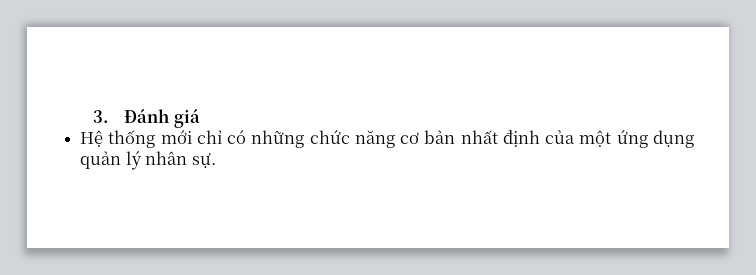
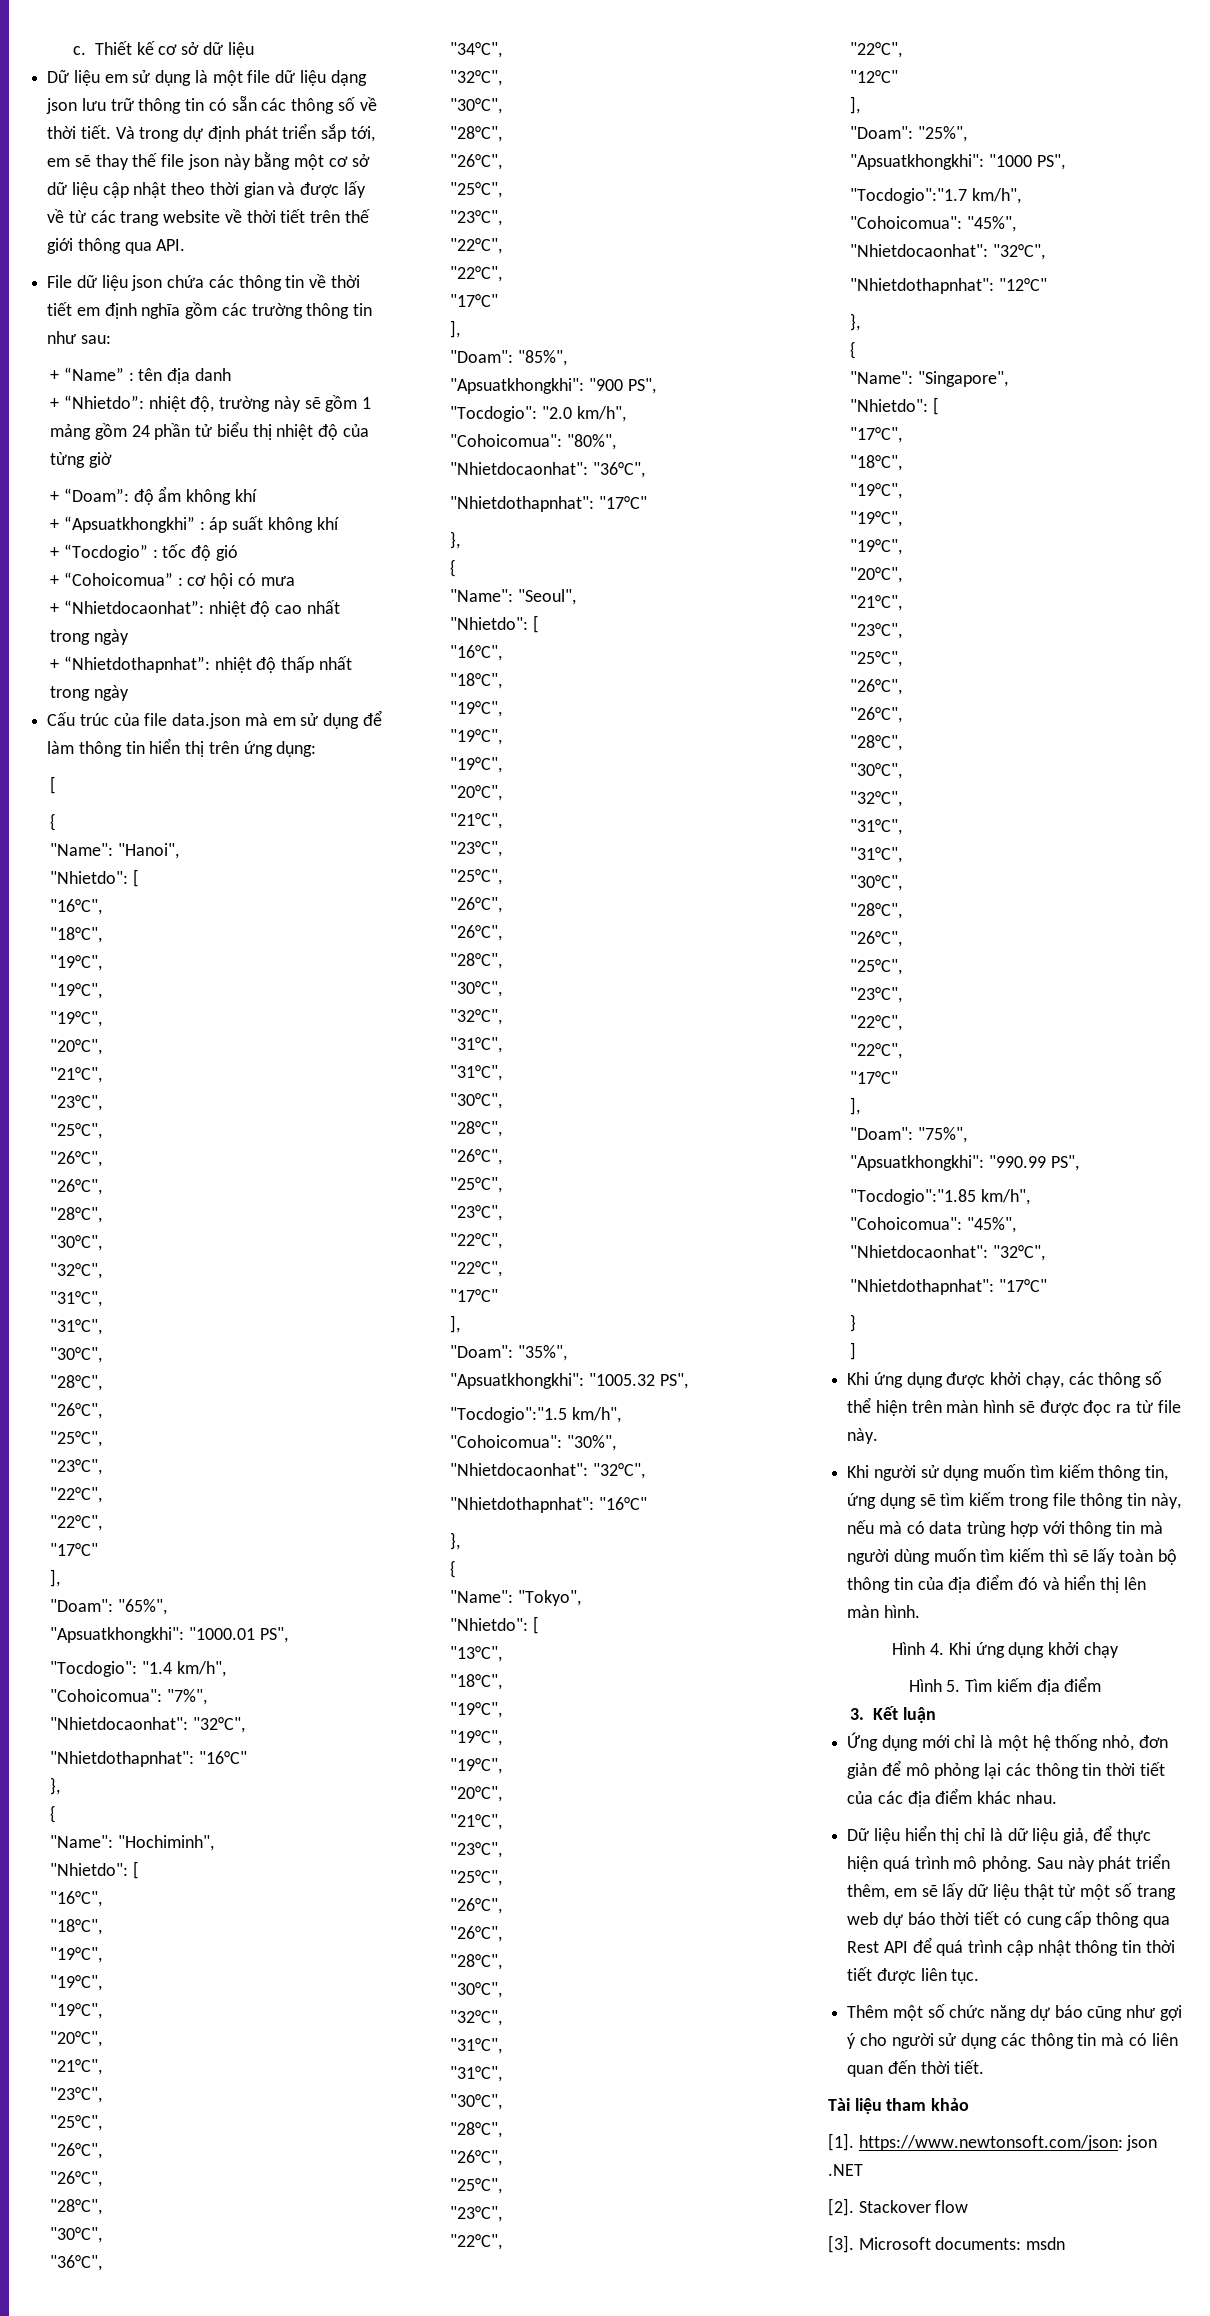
- 3. Đánh giá
- Hệ thống mới chỉ có những chức năng cơ bản nhất định của một ứng dụng quản lý nhân sự.
+ c. Thiết kế cơ sở dữ liệu
+ Dữ liệu em sử dụng là một file dữ liệu dạng json lưu trữ thông tin có sẵn các thông số về thời tiết. Và trong dự định phát triển sắp tới, em sẽ thay thế file json này bằng một cơ sở dữ liệu cập nhật theo thời gian và được lấy về từ các trang website về thời tiết trên thế giới thông qua API.
+ File dữ liệu json chứa các thông tin về thời tiết em định nghĩa gồm các trường thông tin như sau:
+ + “Name” : tên địa danh
+ + “Nhietdo”: nhiệt độ, trường này sẽ gồm 1 mảng gồm 24 phần tử biểu thị nhiệt độ của từng giờ
+ + “Doam”: độ ẩm không khí
+ + “Apsuatkhongkhi” : áp suất không khí
+ + “Tocdogio” : tốc độ gió
+ + “Cohoicomua” : cơ hội có mưa
+ + “Nhietdocaonhat”: nhiệt độ cao nhất trong ngày
+ + “Nhietdothapnhat”: nhiệt độ thấp nhất trong ngày
+ Cấu trúc của file data.json mà em sử dụng để làm thông tin hiển thị trên ứng dụng:
+ [
+ {
+ "Name": "Hanoi",
+ "Nhietdo": [
+ "16°C",
+ "18°C",
+ "19°C",
+ "19°C",
+ "19°C",
+ "20°C",
+ "21°C",
+ "23°C",
+ "25°C",
+ "26°C",
+ "26°C",
+ "28°C",
+ "30°C",
+ "32°C",
+ "31°C",
+ "31°C",
+ "30°C",
+ "28°C",
+ "26°C",
+ "25°C",
+ "23°C",
+ "22°C",
+ "22°C",
+ "17°C"
+ ],
+ "Doam": "65%",
+ "Apsuatkhongkhi": "1000.01 PS",
+ "Tocdogio": "1.4 km/h",
+ "Cohoicomua": "7%",
+ "Nhietdocaonhat": "32°C",
+ "Nhietdothapnhat": "16°C"
+ },
+ {
+ "Name": "Hochiminh",
+ "Nhietdo": [
+ "16°C",
+ "18°C",
+ "19°C",
+ "19°C",
+ "19°C",
+ "20°C",
+ "21°C",
+ "23°C",
+ "25°C",
+ "26°C",
+ "26°C",
+ "28°C",
+ "30°C",
+ "36°C",
+ "34°C",
+ "32°C",
+ "30°C",
+ "28°C",
+ "26°C",
+ "25°C",
+ "23°C",
+ "22°C",
+ "22°C",
+ "17°C"
+ ],
+ "Doam": "85%",
+ "Apsuatkhongkhi": "900 PS",
+ "Tocdogio": "2.0 km/h",
+ "Cohoicomua": "80%",
+ "Nhietdocaonhat": "36°C",
+ "Nhietdothapnhat": "17°C"
+ },
+ {
+ "Name": "Seoul",
+ "Nhietdo": [
+ "16°C",
+ "18°C",
+ "19°C",
+ "19°C",
+ "19°C",
+ "20°C",
+ "21°C",
+ "23°C",
+ "25°C",
+ "26°C",
+ "26°C",
+ "28°C",
+ "30°C",
+ "32°C",
+ "31°C",
+ "31°C",
+ "30°C",
+ "28°C",
+ "26°C",
+ "25°C",
+ "23°C",
+ "22°C",
+ "22°C",
+ "17°C"
+ ],
+ "Doam": "35%",
+ "Apsuatkhongkhi": "1005.32 PS",
+ "Tocdogio":"1.5 km/h",
+ "Cohoicomua": "30%",
+ "Nhietdocaonhat": "32°C",
+ "Nhietdothapnhat": "16°C"
+ },
+ {
+ "Name": "Tokyo",
+ "Nhietdo": [
+ "13°C",
+ "18°C",
+ "19°C",
+ "19°C",
+ "19°C",
+ "20°C",
+ "21°C",
+ "23°C",
+ "25°C",
+ "26°C",
+ "26°C",
+ "28°C",
+ "30°C",
+ "32°C",
+ "31°C",
+ "31°C",
+ "30°C",
+ "28°C",
+ "26°C",
+ "25°C",
+ "23°C",
+ "22°C",
+ "22°C",
+ "12°C"
+ ],
+ "Doam": "25%",
+ "Apsuatkhongkhi": "1000 PS",
+ "Tocdogio":"1.7 km/h",
+ "Cohoicomua": "45%",
+ "Nhietdocaonhat": "32°C",
+ "Nhietdothapnhat": "12°C"
+ },
+ {
+ "Name": "Singapore",
+ "Nhietdo": [
+ "17°C",
+ "18°C",
+ "19°C",
+ "19°C",
+ "19°C",
+ "20°C",
+ "21°C",
+ "23°C",
+ "25°C",
+ "26°C",
+ "26°C",
+ "28°C",
+ "30°C",
+ "32°C",
+ "31°C",
+ "31°C",
+ "30°C",
+ "28°C",
+ "26°C",
+ "25°C",
+ "23°C",
+ "22°C",
+ "22°C",
+ "17°C"
+ ],
+ "Doam": "75%",
+ "Apsuatkhongkhi": "990.99 PS",
+ "Tocdogio":"1.85 km/h",
+ "Cohoicomua": "45%",
+ "Nhietdocaonhat": "32°C",
+ "Nhietdothapnhat": "17°C"
+ }
+ ]
+ Khi ứng dụng được khởi chạy, các thông số thể hiện trên màn hình sẽ được đọc ra từ file này.
+ Khi người sử dụng muốn tìm kiếm thông tin, ứng dụng sẽ tìm kiếm trong file thông tin này, nếu mà có data trùng hợp với thông tin mà người dùng muốn tìm kiếm thì sẽ lấy toàn bộ thông tin của địa điểm đó và hiển thị lên màn hình.
+ Hình 4. Khi ứng dụng khởi chạy
+ Hình 5. Tìm kiếm địa điểm
+ 3. Kết luận
+ Ứng dụng mới chỉ là một hệ thống nhỏ, đơn giản để mô phỏng lại các thông tin thời tiết của các địa điểm khác nhau.
+ Dữ liệu hiển thị chỉ là dữ liệu giả, để thực hiện quá trình mô phỏng. Sau này phát triển thêm, em sẽ lấy dữ liệu thật từ một số trang web dự báo thời tiết có cung cấp thông qua Rest API để quá trình cập nhật thông tin thời tiết được liên tục.
+ Thêm một số chức năng dự báo cũng như gợi ý cho người sử dụng các thông tin mà có liên quan đến thời tiết.
+ Tài liệu tham khảo
+ [1]. https://www.newtonsoft.com/json: json .NET
+ [2]. Stackover flow
+ [3]. Microsoft documents: msdn

